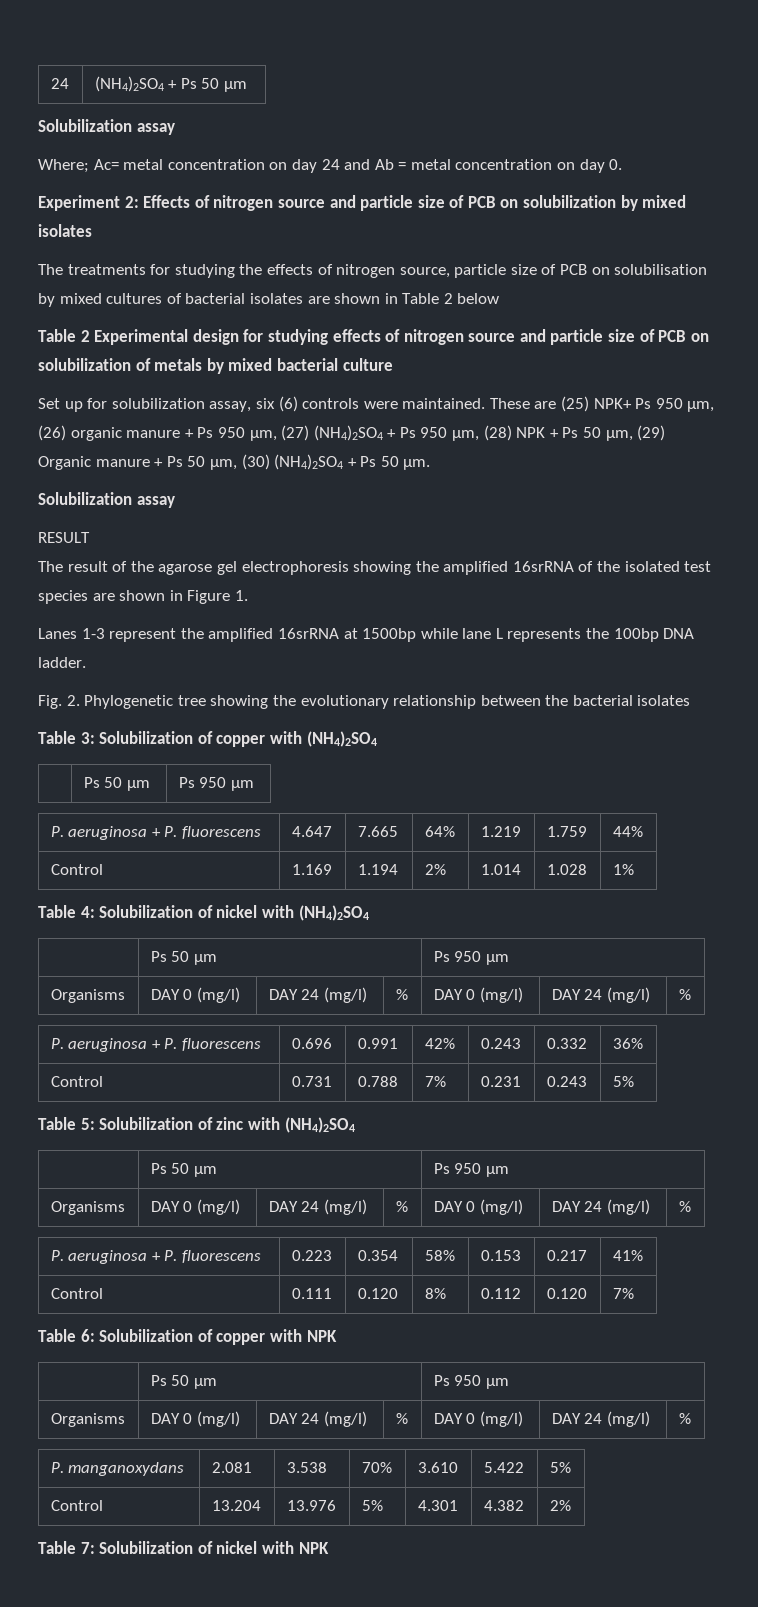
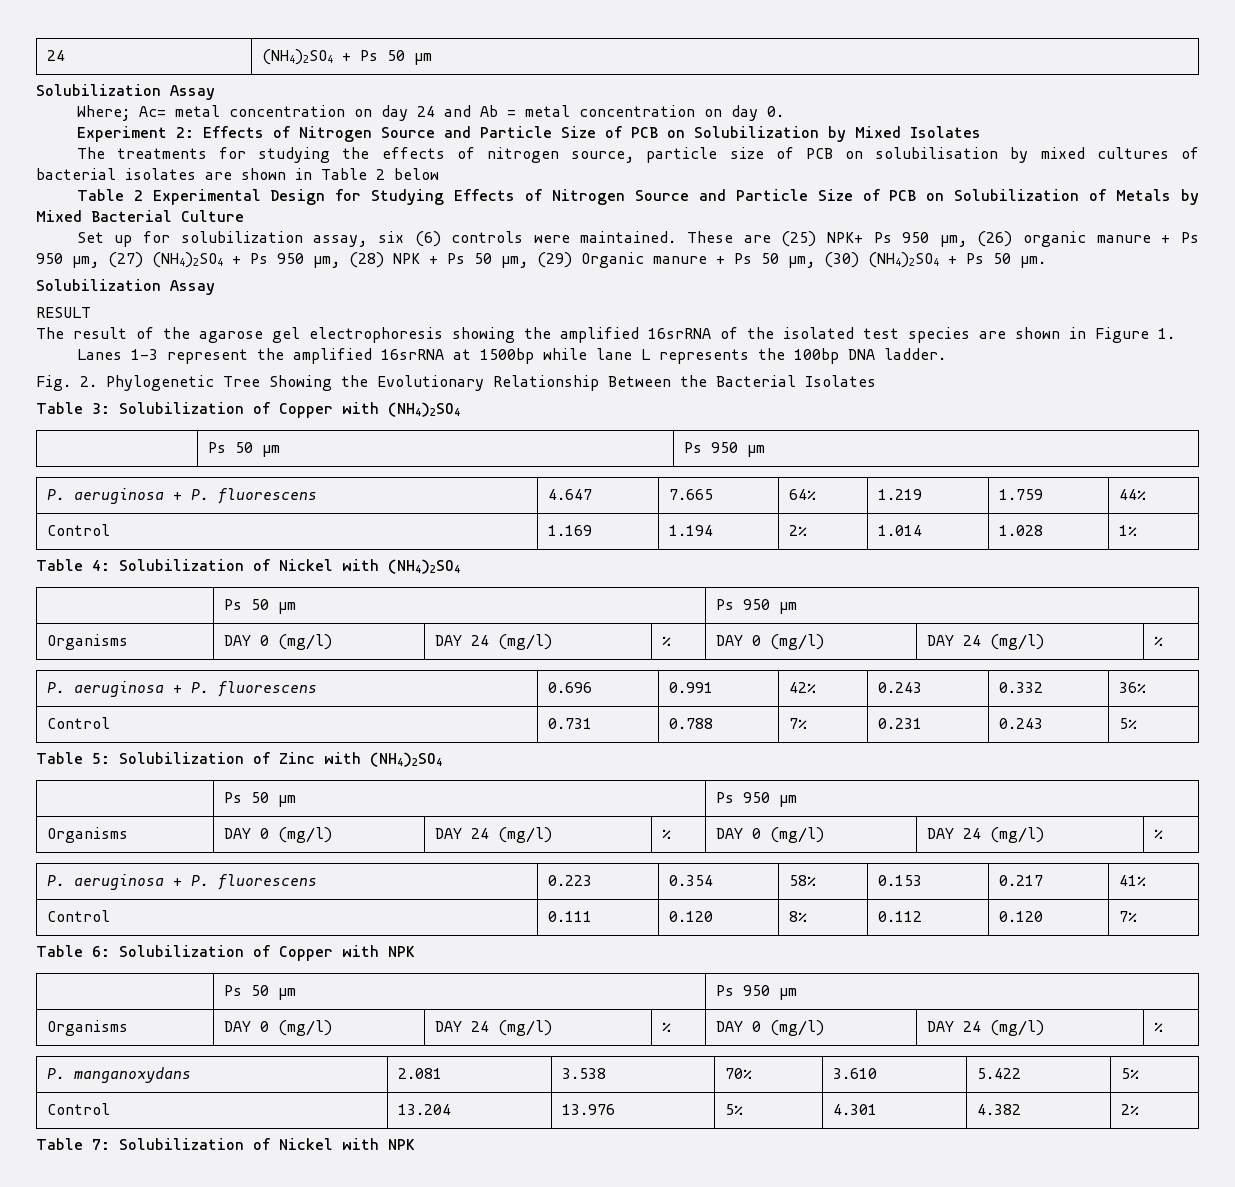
  24 | (NH4)2SO4 + Ps 50 µm
- Solubilization assay
+ Solubilization Assay
- Experiment 2: Effects of nitrogen source and particle size of PCB on solubilization by mixed isolates
+ Experiment 2: Effects of Nitrogen Source and Particle Size of PCB on Solubilization by Mixed Isolates
- Table 2 Experimental design for studying effects of nitrogen source and particle size of PCB on solubilization of metals by mixed bacterial culture
+ Table 2 Experimental Design for Studying Effects of Nitrogen Source and Particle Size of PCB on Solubilization of Metals by Mixed Bacterial Culture
  These are (25) NPK+ Ps 950 µm, (26) organic manure + Ps 950 µm, (27) (NH4)2SO4 + Ps 950 µm, (28) NPK + Ps 50 µm, (29) Organic manure + Ps 50 µm, (30) (NH4)2SO4 + Ps 50 µm.
- Solubilization assay
+ Solubilization Assay
- Fig. 2. Phylogenetic tree showing the evolutionary relationship between the bacterial isolates
+ Fig. 2. Phylogenetic Tree Showing the Evolutionary Relationship Between the Bacterial Isolates
- Table 3: Solubilization of copper with (NH4)2SO4
+ Table 3: Solubilization of Copper with (NH4)2SO4
- Table 4: Solubilization of nickel with (NH4)2SO4
+ Table 4: Solubilization of Nickel with (NH4)2SO4
- Table 5: Solubilization of zinc with (NH4)2SO4
+ Table 5: Solubilization of Zinc with (NH4)2SO4
- Table 6: Solubilization of copper with NPK
+ Table 6: Solubilization of Copper with NPK
- Table 7: Solubilization of nickel with NPK
+ Table 7: Solubilization of Nickel with NPK

